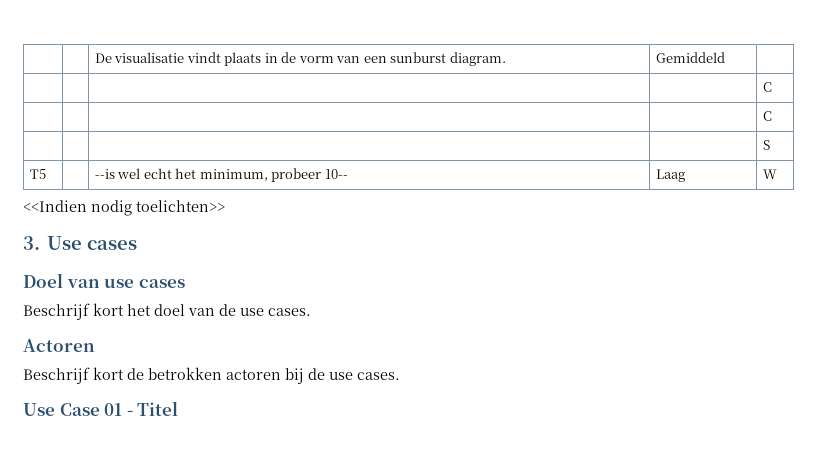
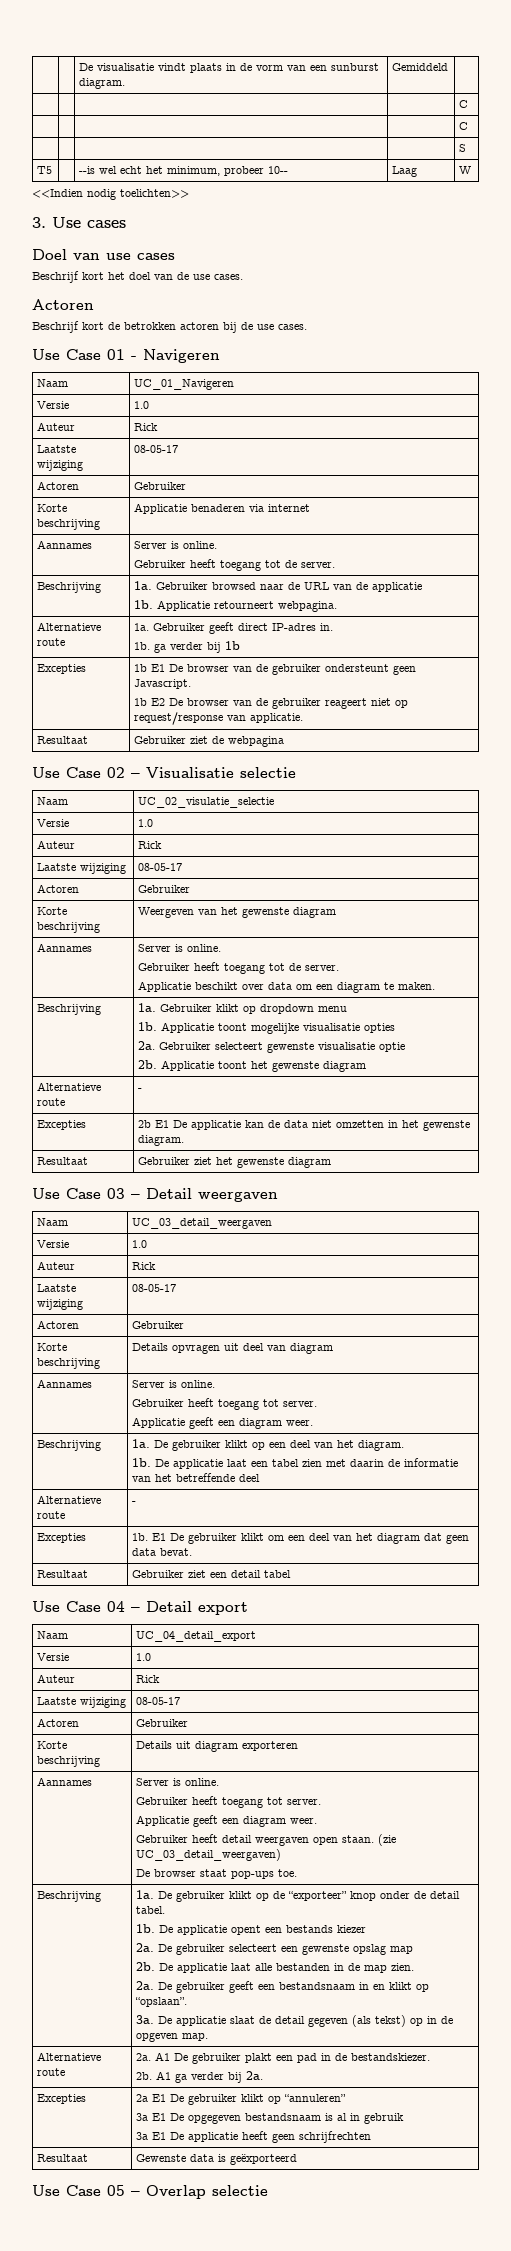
- Use Case 01 - Titel
+ Use Case 01 - Navigeren
+ Naam | UC_01_Navigeren
+ Versie | 1.0
+ Auteur | Rick
+ Laatste wijziging | 08-05-17
+ Actoren | Gebruiker
+ Korte beschrijving | Applicatie benaderen via internet
+ Aannames | Server is online.
+ Gebruiker heeft toegang tot de server.
+ Beschrijving | 1a. Gebruiker browsed naar de URL van de applicatie
+ 1b. Applicatie retourneert webpagina.
+ Alternatieve route | 1a. Gebruiker geeft direct IP-adres in.
+ 1b. ga verder bij 1b
+ Excepties | 1b E1 De browser van de gebruiker ondersteunt geen Javascript.
+ 1b E2 De browser van de gebruiker reageert niet op request/response van applicatie.
+ Resultaat | Gebruiker ziet de webpagina
+ Use Case 02 – Visualisatie selectie
+ Naam | UC_02_visulatie_selectie
+ Versie | 1.0
+ Auteur | Rick
+ Laatste wijziging | 08-05-17
+ Actoren | Gebruiker
+ Korte beschrijving | Weergeven van het gewenste diagram
+ Aannames | Server is online.
+ Gebruiker heeft toegang tot de server.
+ Applicatie beschikt over data om een diagram te maken.
+ Beschrijving | 1a. Gebruiker klikt op dropdown menu
+ 1b. Applicatie toont mogelijke visualisatie opties
+ 2a. Gebruiker selecteert gewenste visualisatie optie
+ 2b. Applicatie toont het gewenste diagram
+ Alternatieve route | -
+ Excepties | 2b E1 De applicatie kan de data niet omzetten in het gewenste diagram.
+ Resultaat | Gebruiker ziet het gewenste diagram
+ Use Case 03 – Detail weergaven
+ Naam | UC_03_detail_weergaven
+ Versie | 1.0
+ Auteur | Rick
+ Laatste wijziging | 08-05-17
+ Actoren | Gebruiker
+ Korte beschrijving | Details opvragen uit deel van diagram
+ Aannames | Server is online.
+ Gebruiker heeft toegang tot server.
+ Applicatie geeft een diagram weer.
+ Beschrijving | 1a. De gebruiker klikt op een deel van het diagram.
+ 1b. De applicatie laat een tabel zien met daarin de informatie van het betreffende deel
+ Alternatieve route | -
+ Excepties | 1b. E1 De gebruiker klikt om een deel van het diagram dat geen data bevat.
+ Resultaat | Gebruiker ziet een detail tabel
+ Use Case 04 – Detail export
+ Naam | UC_04_detail_export
+ Versie | 1.0
+ Auteur | Rick
+ Laatste wijziging | 08-05-17
+ Actoren | Gebruiker
+ Korte beschrijving | Details uit diagram exporteren
+ Aannames | Server is online.
+ Gebruiker heeft toegang tot server.
+ Applicatie geeft een diagram weer.
+ Gebruiker heeft detail weergaven open staan. (zie UC_03_detail_weergaven)
+ De browser staat pop-ups toe.
+ Beschrijving | 1a. De gebruiker klikt op de “exporteer” knop onder de detail tabel.
+ 1b. De applicatie opent een bestands kiezer
+ 2a. De gebruiker selecteert een gewenste opslag map
+ 2b. De applicatie laat alle bestanden in de map zien.
+ 2a. De gebruiker geeft een bestandsnaam in en klikt op “opslaan”.
+ 3a. De applicatie slaat de detail gegeven (als tekst) op in de opgeven map.
+ Alternatieve route | 2a. A1 De gebruiker plakt een pad in de bestandskiezer.
+ 2b. A1 ga verder bij 2a.
+ Excepties | 2a E1 De gebruiker klikt op “annuleren”
+ 3a E1 De opgegeven bestandsnaam is al in gebruik
+ 3a E1 De applicatie heeft geen schrijfrechten
+ Resultaat | Gewenste data is geëxporteerd
+ Use Case 05 – Overlap selectie

